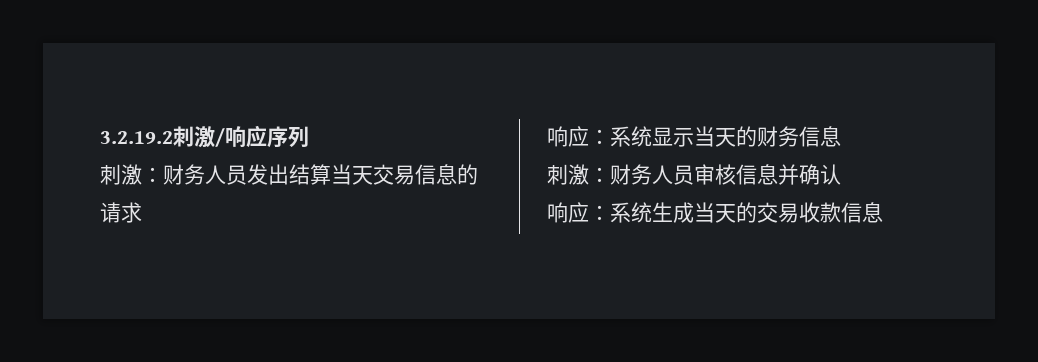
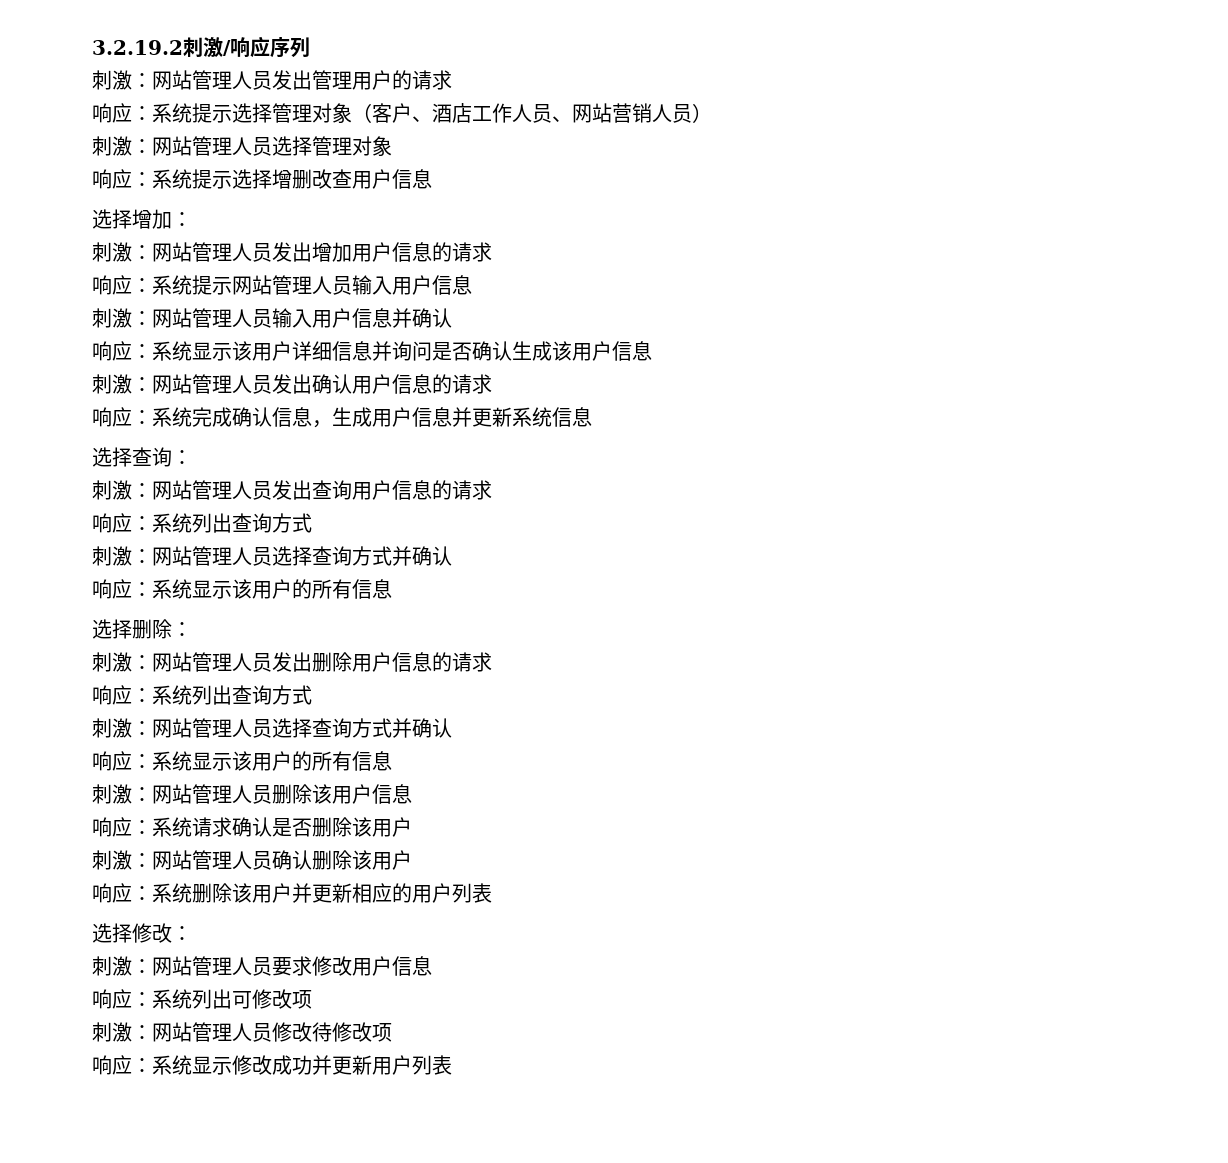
- 刺激：财务人员发出结算当天交易信息的请求
- 响应：系统显示当天的财务信息
- 刺激：财务人员审核信息并确认
+ 刺激：网站管理人员发出管理用户的请求
+ 响应：系统提示选择管理对象（客户、酒店工作人员、网站营销人员）
+ 刺激：网站管理人员选择管理对象
+ 响应：系统提示选择增删改查用户信息
+ 选择增加：
+ 刺激：网站管理人员发出增加用户信息的请求
+ 响应：系统提示网站管理人员输入用户信息
+ 刺激：网站管理人员输入用户信息并确认
- 响应：系统生成当天的交易收款信息
+ 响应：系统显示该用户详细信息并询问是否确认生成该用户信息
+ 刺激：网站管理人员发出确认用户信息的请求
+ 响应：系统完成确认信息，生成用户信息并更新系统信息
+ 选择查询：
+ 刺激：网站管理人员发出查询用户信息的请求
+ 响应：系统列出查询方式
+ 刺激：网站管理人员选择查询方式并确认
+ 响应：系统显示该用户的所有信息
+ 选择删除：
+ 刺激：网站管理人员发出删除用户信息的请求
+ 响应：系统列出查询方式
+ 刺激：网站管理人员选择查询方式并确认
+ 响应：系统显示该用户的所有信息
+ 刺激：网站管理人员删除该用户信息
+ 响应：系统请求确认是否删除该用户
+ 刺激：网站管理人员确认删除该用户
+ 响应：系统删除该用户并更新相应的用户列表
+ 选择修改：
+ 刺激：网站管理人员要求修改用户信息
+ 响应：系统列出可修改项
+ 刺激：网站管理人员修改待修改项
+ 响应：系统显示修改成功并更新用户列表

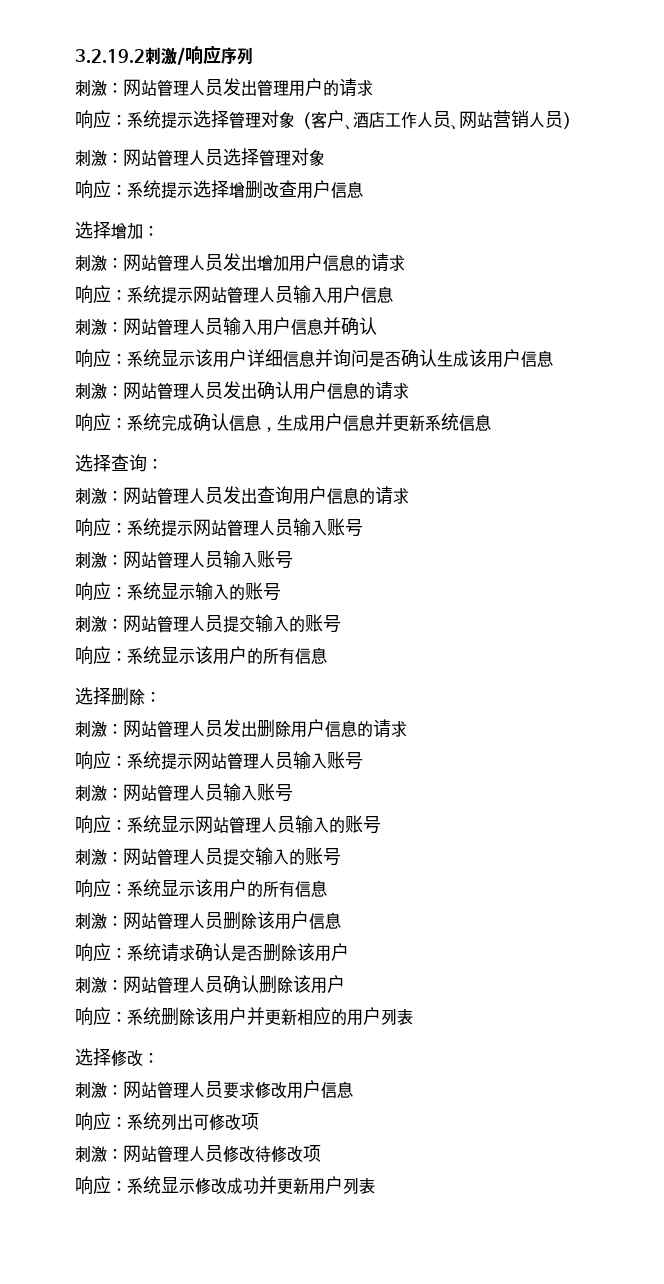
  刺激：网站管理人员发出查询用户信息的请求
- 响应：系统列出查询方式
- 刺激：网站管理人员选择查询方式并确认
+ 响应：系统提示网站管理人员输入账号
+ 刺激：网站管理人员输入账号
+ 响应：系统显示输入的账号
+ 刺激：网站管理人员提交输入的账号
  刺激：网站管理人员发出删除用户信息的请求
- 响应：系统列出查询方式
- 刺激：网站管理人员选择查询方式并确认
+ 响应：系统提示网站管理人员输入账号
+ 刺激：网站管理人员输入账号
+ 响应：系统显示网站管理人员输入的账号
+ 刺激：网站管理人员提交输入的账号

